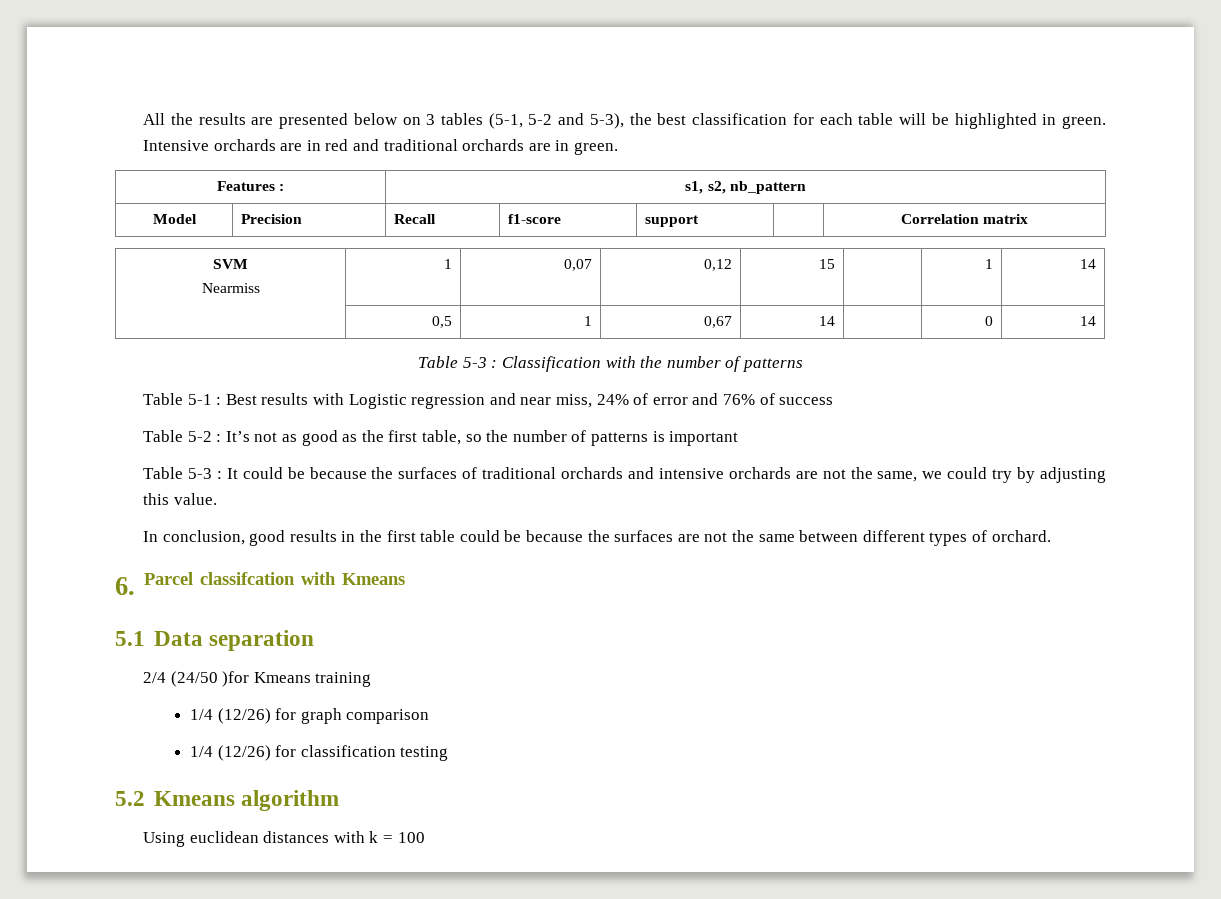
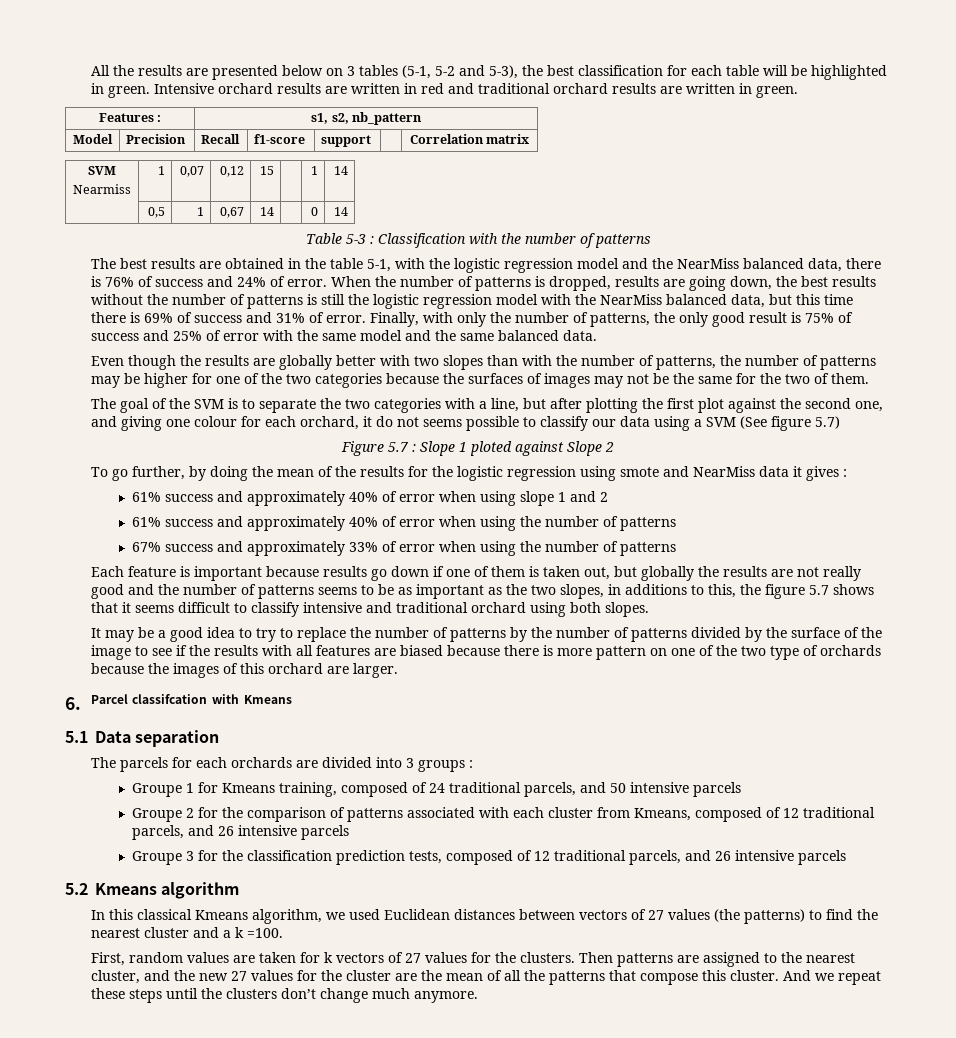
- Intensive orchards are in red and traditional orchards are in green.
+ Intensive orchard results are written in red and traditional orchard results are written in green.
- Table 5-1 : Best results with Logistic regression and near miss, 24% of error and 76% of success
- Table 5-2 : It’s not as good as the first table, so the number of patterns is important
- Table 5-3 : It could be because the surfaces of traditional orchards and intensive orchards are not the same, we could try by adjusting this value.
- In conclusion, good results in the first table could be because the surfaces are not the same between different types of orchard.
+ The best results are obtained in the table 5-1, with the logistic regression model and the NearMiss balanced data, there is 76% of success and 24% of error. When the number of patterns is dropped, results are going down, the best results without the number of patterns is still the logistic regression model with the NearMiss balanced data, but this time there is 69% of success and 31% of error. Finally, with only the number of patterns, the only good result is 75% of success and 25% of error with the same model and the same balanced data.
+ Even though the results are globally better with two slopes than with the number of patterns, the number of patterns may be higher for one of the two categories because the surfaces of images may not be the same for the two of them.
+ The goal of the SVM is to separate the two categories with a line, but after plotting the first plot against the second one, and giving one colour for each orchard, it do not seems possible to classify our data using a SVM (See figure 5.7)
+ Figure 5.7 : Slope 1 ploted against Slope 2
+ To go further, by doing the mean of the results for the logistic regression using smote and NearMiss data it gives :
+ 61% success and approximately 40% of error when using slope 1 and 2
+ 61% success and approximately 40% of error when using the number of patterns
+ 67% success and approximately 33% of error when using the number of patterns
+ Each feature is important because results go down if one of them is taken out, but globally the results are not really good and the number of patterns seems to be as important as the two slopes, in additions to this, the figure 5.7 shows that it seems difficult to classify intensive and traditional orchard using both slopes.
+ It may be a good idea to try to replace the number of patterns by the number of patterns divided by the surface of the image to see if the results with all features are biased because there is more pattern on one of the two type of orchards because the images of this orchard are larger.
- 2/4 (24/50 )for Kmeans training
- 1/4 (12/26) for graph comparison
- 1/4 (12/26) for classification testing
+ The parcels for each orchards are divided into 3 groups :
+ Groupe 1 for Kmeans training, composed of 24 traditional parcels, and 50 intensive parcels
+ Groupe 2 for the comparison of patterns associated with each cluster from Kmeans, composed of 12 traditional parcels, and 26 intensive parcels
+ Groupe 3 for the classification prediction tests, composed of 12 traditional parcels, and 26 intensive parcels
  5.2 Kmeans algorithm
- Using euclidean distances with k = 100
+ In this classical Kmeans algorithm, we used Euclidean distances between vectors of 27 values (the patterns) to find the nearest cluster and a k =100.
+ First, random values are taken for k vectors of 27 values for the clusters. Then patterns are assigned to the nearest cluster, and the new 27 values for the cluster are the mean of all the patterns that compose this cluster. And we repeat these steps until the clusters don’t change much anymore.

